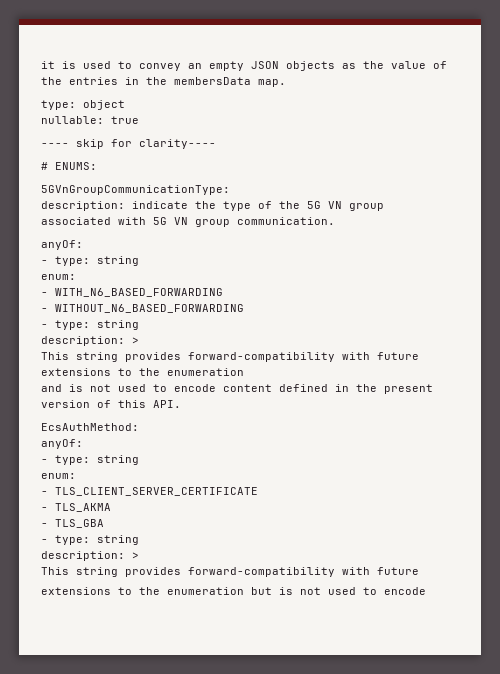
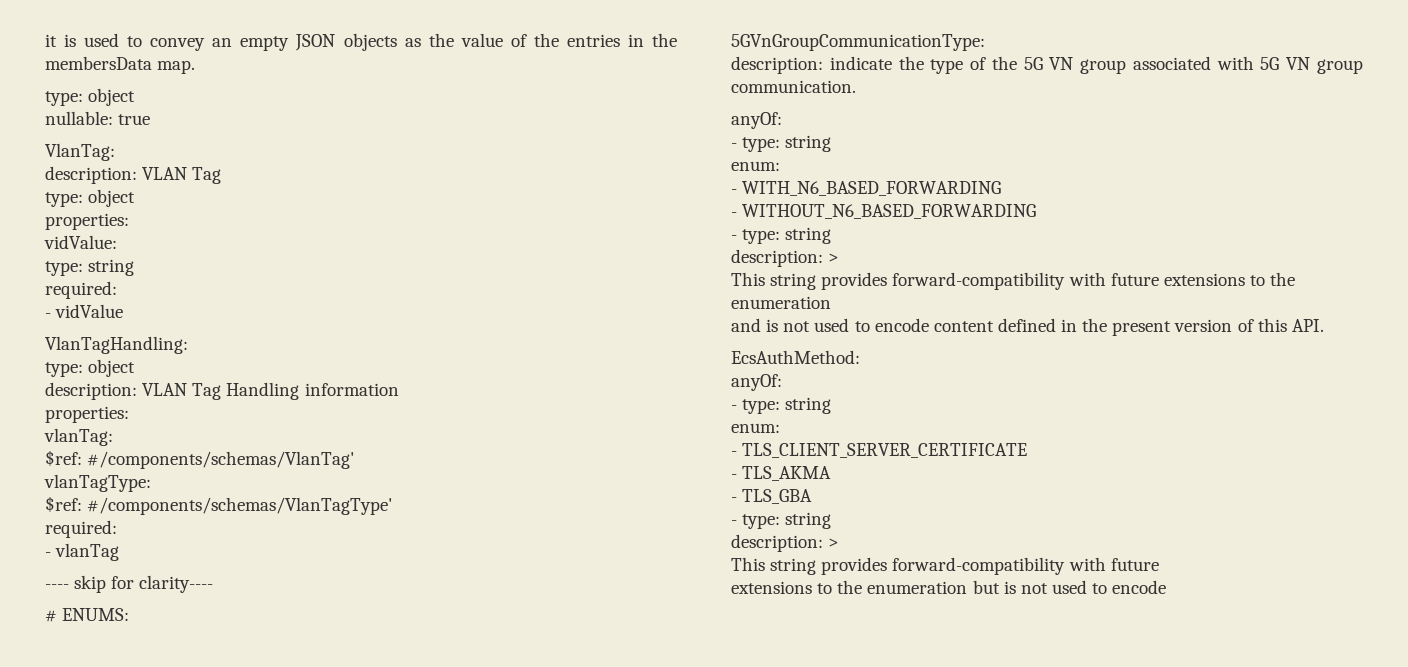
+ VlanTag:
+ description: VLAN Tag
+ type: object
+ properties:
+ vidValue:
+ type: string
+ required:
+ - vidValue
+ VlanTagHandling:
+ type: object
+ description: VLAN Tag Handling information
+ properties:
+ vlanTag:
+ $ref: #/components/schemas/VlanTag'
+ vlanTagType:
+ $ref: #/components/schemas/VlanTagType'
+ required:
+ - vlanTag

